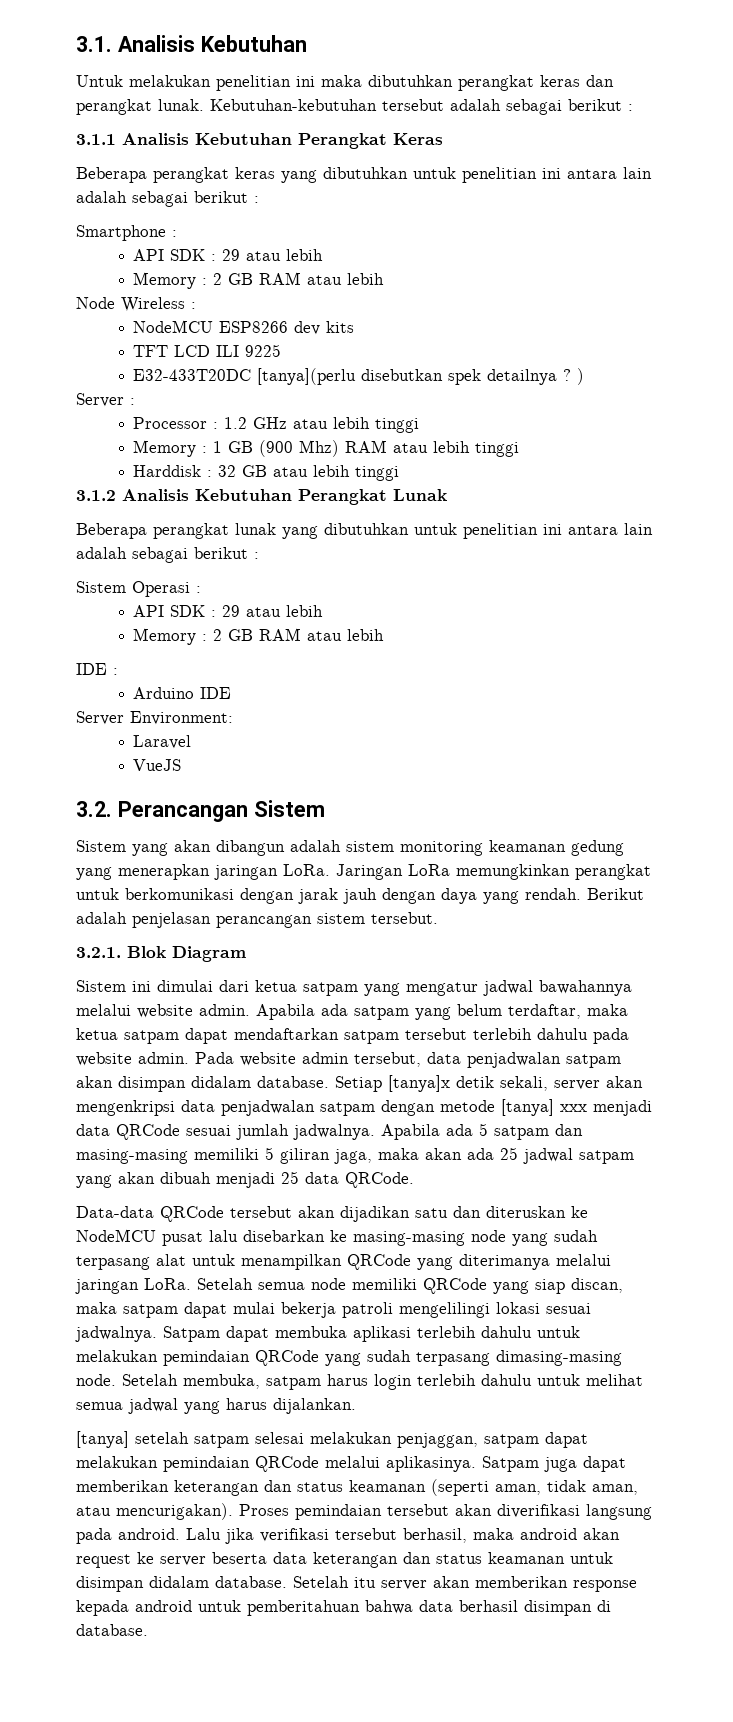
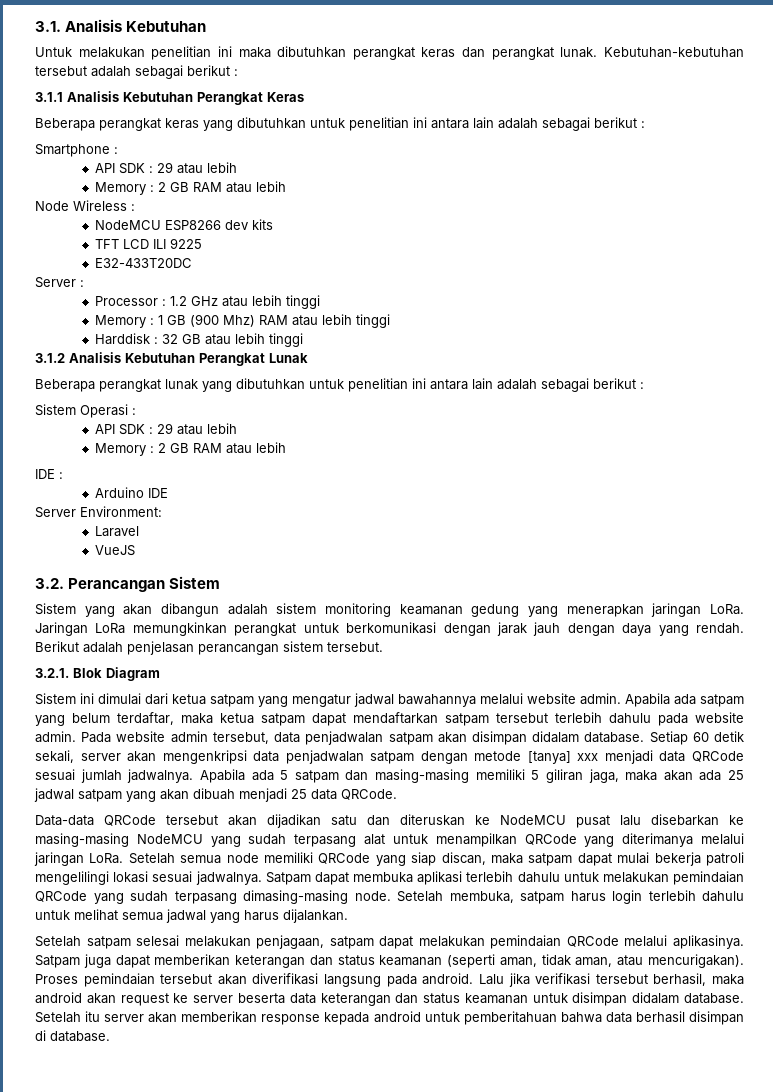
- E32-433T20DC [tanya](perlu disebutkan spek detailnya ? )
+ E32-433T20DC
- Setiap [tanya]x detik sekali, server akan mengenkripsi data penjadwalan satpam dengan metode [tanya] xxx menjadi data QRCode sesuai jumlah jadwalnya.
+ Setiap 60 detik sekali, server akan mengenkripsi data penjadwalan satpam dengan metode [tanya] xxx menjadi data QRCode sesuai jumlah jadwalnya.
- Data-data QRCode tersebut akan dijadikan satu dan diteruskan ke NodeMCU pusat lalu disebarkan ke masing-masing node yang sudah terpasang alat untuk menampilkan QRCode yang diterimanya melalui jaringan LoRa.
+ Data-data QRCode tersebut akan dijadikan satu dan diteruskan ke NodeMCU pusat lalu disebarkan ke masing-masing NodeMCU yang sudah terpasang alat untuk menampilkan QRCode yang diterimanya melalui jaringan LoRa.
- [tanya] setelah satpam selesai melakukan penjaggan, satpam dapat melakukan pemindaian QRCode melalui aplikasinya.
+ Setelah satpam selesai melakukan penjagaan, satpam dapat melakukan pemindaian QRCode melalui aplikasinya.

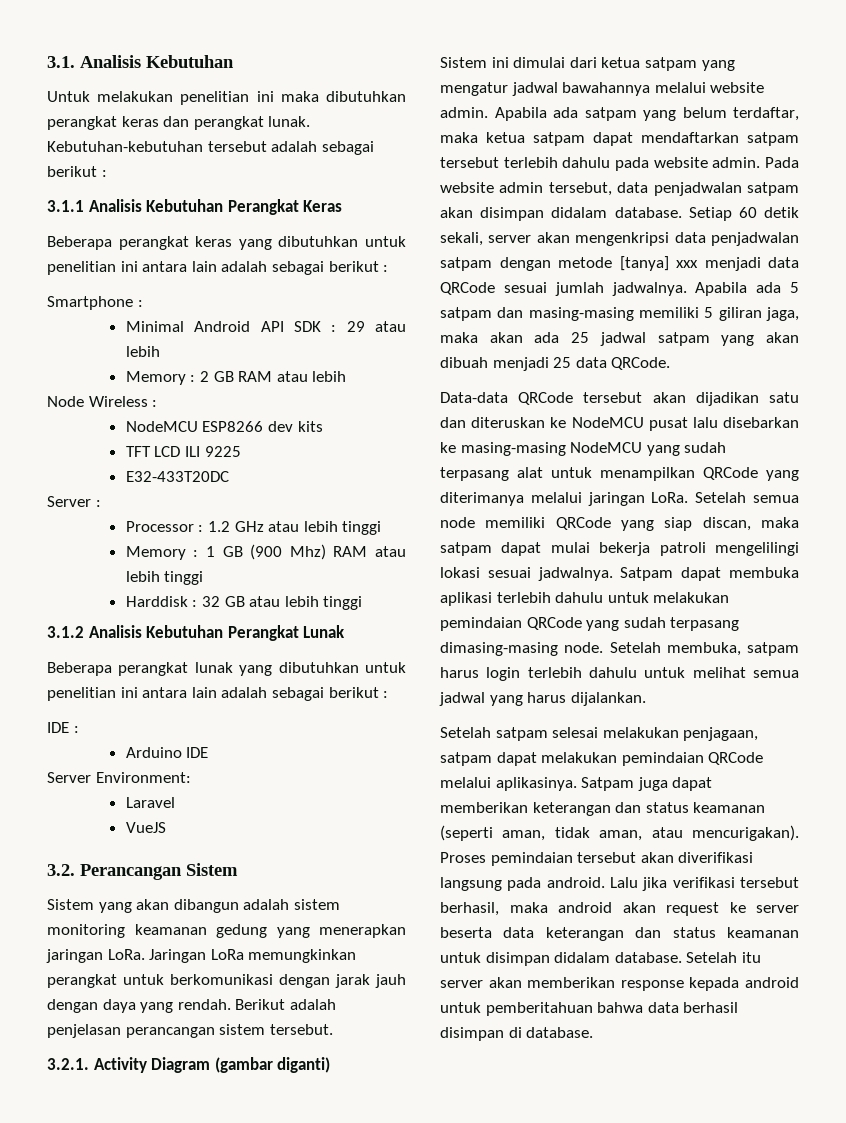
  Smartphone :
- API SDK : 29 atau lebih
+ Minimal Android API SDK : 29 atau lebih
- Sistem Operasi :
- API SDK : 29 atau lebih
- Memory : 2 GB RAM atau lebih
- 3.2.1. Blok Diagram
+ 3.2.1. Activity Diagram (gambar diganti)

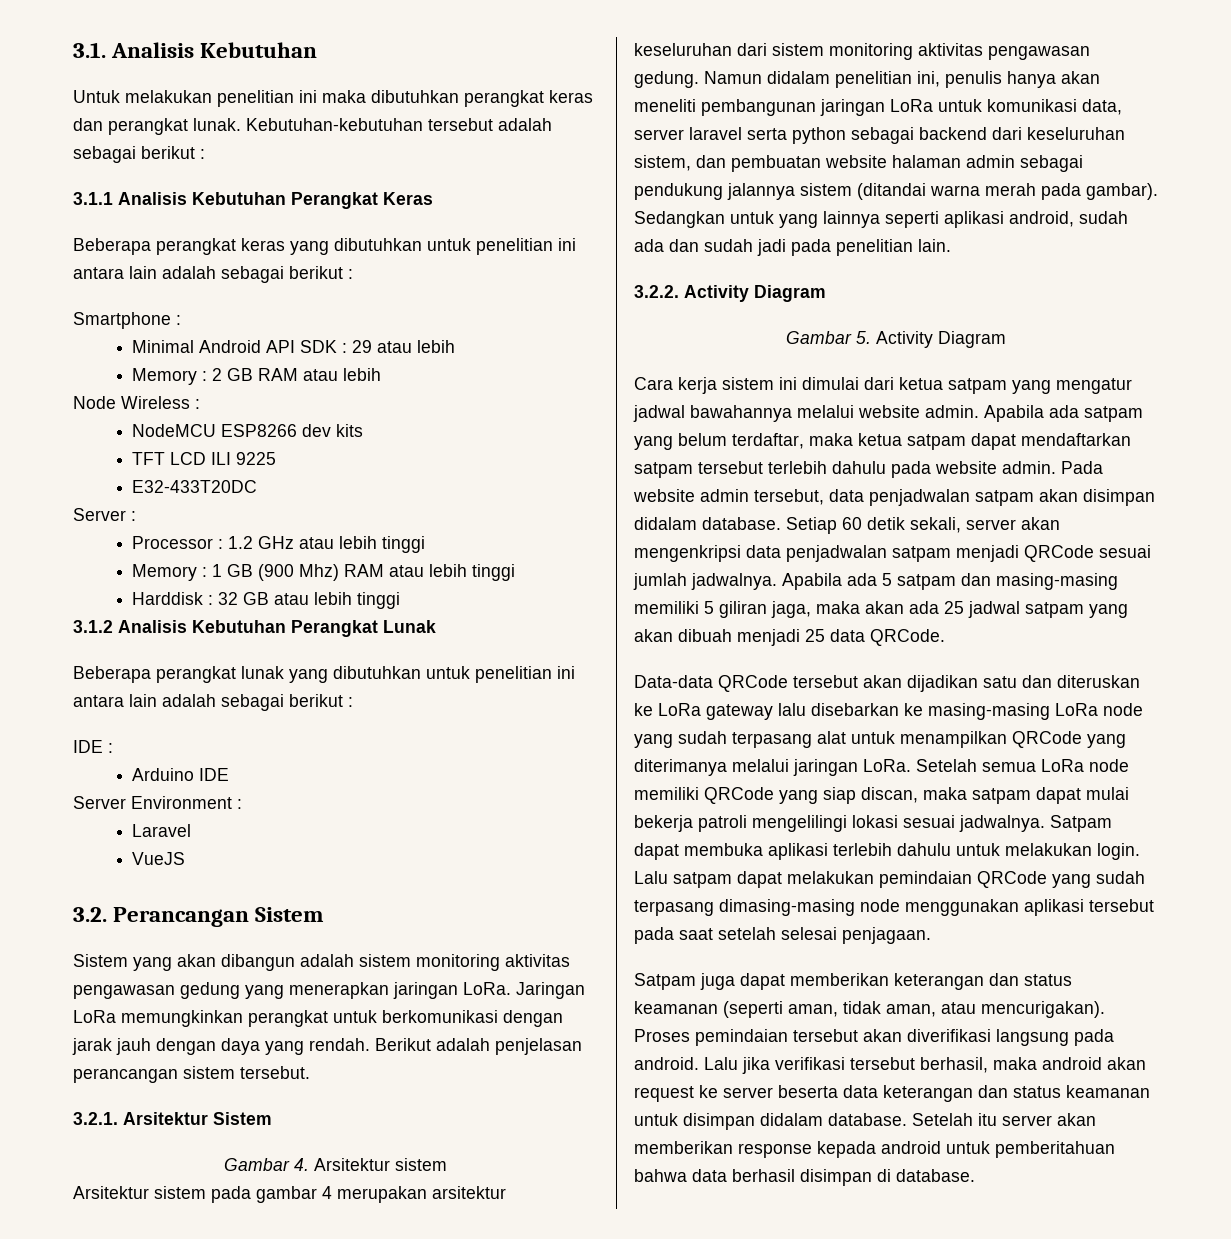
- Server Environment:
+ Server Environment :
- Sistem yang akan dibangun adalah sistem monitoring keamanan gedung yang menerapkan jaringan LoRa.
+ Sistem yang akan dibangun adalah sistem monitoring aktivitas pengawasan gedung yang menerapkan jaringan LoRa.
- 3.2.1. Activity Diagram (gambar diganti)
- Sistem ini dimulai dari ketua satpam yang mengatur jadwal bawahannya melalui website admin.
+ 3.2.1. Arsitektur Sistem
+ Gambar 4. Arsitektur sistem
+ Arsitektur sistem pada gambar 4 merupakan arsitektur keseluruhan dari sistem monitoring aktivitas pengawasan gedung. Namun didalam penelitian ini, penulis hanya akan meneliti pembangunan jaringan LoRa untuk komunikasi data, server laravel serta python sebagai backend dari keseluruhan sistem, dan pembuatan website halaman admin sebagai pendukung jalannya sistem (ditandai warna merah pada gambar). Sedangkan untuk yang lainnya seperti aplikasi android, sudah ada dan sudah jadi pada penelitian lain.
+ 3.2.2. Activity Diagram
+ Gambar 5. Activity Diagram
+ Cara kerja sistem ini dimulai dari ketua satpam yang mengatur jadwal bawahannya melalui website admin.
- Setiap 60 detik sekali, server akan mengenkripsi data penjadwalan satpam dengan metode [tanya] xxx menjadi data QRCode sesuai jumlah jadwalnya.
+ Setiap 60 detik sekali, server akan mengenkripsi data penjadwalan satpam menjadi QRCode sesuai jumlah jadwalnya.
- Data-data QRCode tersebut akan dijadikan satu dan diteruskan ke NodeMCU pusat lalu disebarkan ke masing-masing NodeMCU yang sudah terpasang alat untuk menampilkan QRCode yang diterimanya melalui jaringan LoRa.
+ Data-data QRCode tersebut akan dijadikan satu dan diteruskan ke LoRa gateway lalu disebarkan ke masing-masing LoRa node yang sudah terpasang alat untuk menampilkan QRCode yang diterimanya melalui jaringan LoRa.
- Setelah semua node memiliki QRCode yang siap discan, maka satpam dapat mulai bekerja patroli mengelilingi lokasi sesuai jadwalnya.
+ Setelah semua LoRa node memiliki QRCode yang siap discan, maka satpam dapat mulai bekerja patroli mengelilingi lokasi sesuai jadwalnya.
- Satpam dapat membuka aplikasi terlebih dahulu untuk melakukan pemindaian QRCode yang sudah terpasang dimasing-masing node. Setelah membuka, satpam harus login terlebih dahulu untuk melihat semua jadwal yang harus dijalankan.
- Setelah satpam selesai melakukan penjagaan, satpam dapat melakukan pemindaian QRCode melalui aplikasinya. Satpam juga dapat memberikan keterangan dan status keamanan (seperti aman, tidak aman, atau mencurigakan).
+ Satpam dapat membuka aplikasi terlebih dahulu untuk melakukan login. Lalu satpam dapat melakukan pemindaian QRCode yang sudah terpasang dimasing-masing node menggunakan aplikasi tersebut pada saat setelah selesai penjagaan.
+ Satpam juga dapat memberikan keterangan dan status keamanan (seperti aman, tidak aman, atau mencurigakan).

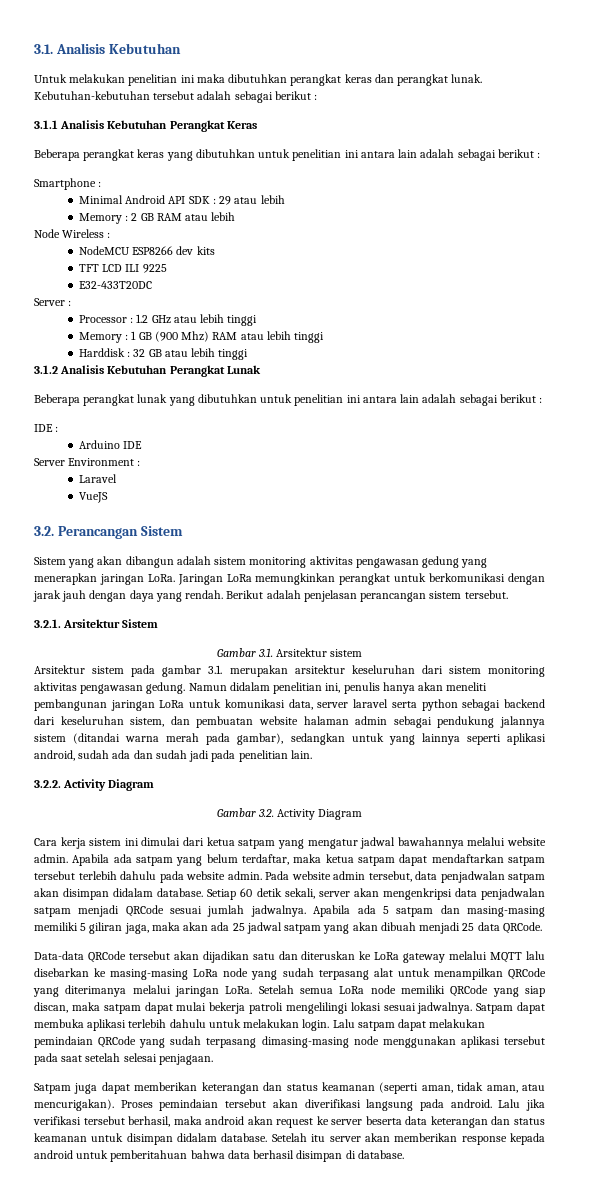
- Gambar 4. Arsitektur sistem
+ Gambar 3.1. Arsitektur sistem
- Arsitektur sistem pada gambar 4 merupakan arsitektur keseluruhan dari sistem monitoring aktivitas pengawasan gedung.
+ Arsitektur sistem pada gambar 3.1. merupakan arsitektur keseluruhan dari sistem monitoring aktivitas pengawasan gedung.
- Namun didalam penelitian ini, penulis hanya akan meneliti pembangunan jaringan LoRa untuk komunikasi data, server laravel serta python sebagai backend dari keseluruhan sistem, dan pembuatan website halaman admin sebagai pendukung jalannya sistem (ditandai warna merah pada gambar). Sedangkan untuk yang lainnya seperti aplikasi android, sudah ada dan sudah jadi pada penelitian lain.
+ Namun didalam penelitian ini, penulis hanya akan meneliti pembangunan jaringan LoRa untuk komunikasi data, server laravel serta python sebagai backend dari keseluruhan sistem, dan pembuatan website halaman admin sebagai pendukung jalannya sistem (ditandai warna merah pada gambar), sedangkan untuk yang lainnya seperti aplikasi android, sudah ada dan sudah jadi pada penelitian lain.
- Gambar 5. Activity Diagram
+ Gambar 3.2. Activity Diagram
- Data-data QRCode tersebut akan dijadikan satu dan diteruskan ke LoRa gateway lalu disebarkan ke masing-masing LoRa node yang sudah terpasang alat untuk menampilkan QRCode yang diterimanya melalui jaringan LoRa.
+ Data-data QRCode tersebut akan dijadikan satu dan diteruskan ke LoRa gateway melalui MQTT lalu disebarkan ke masing-masing LoRa node yang sudah terpasang alat untuk menampilkan QRCode yang diterimanya melalui jaringan LoRa.

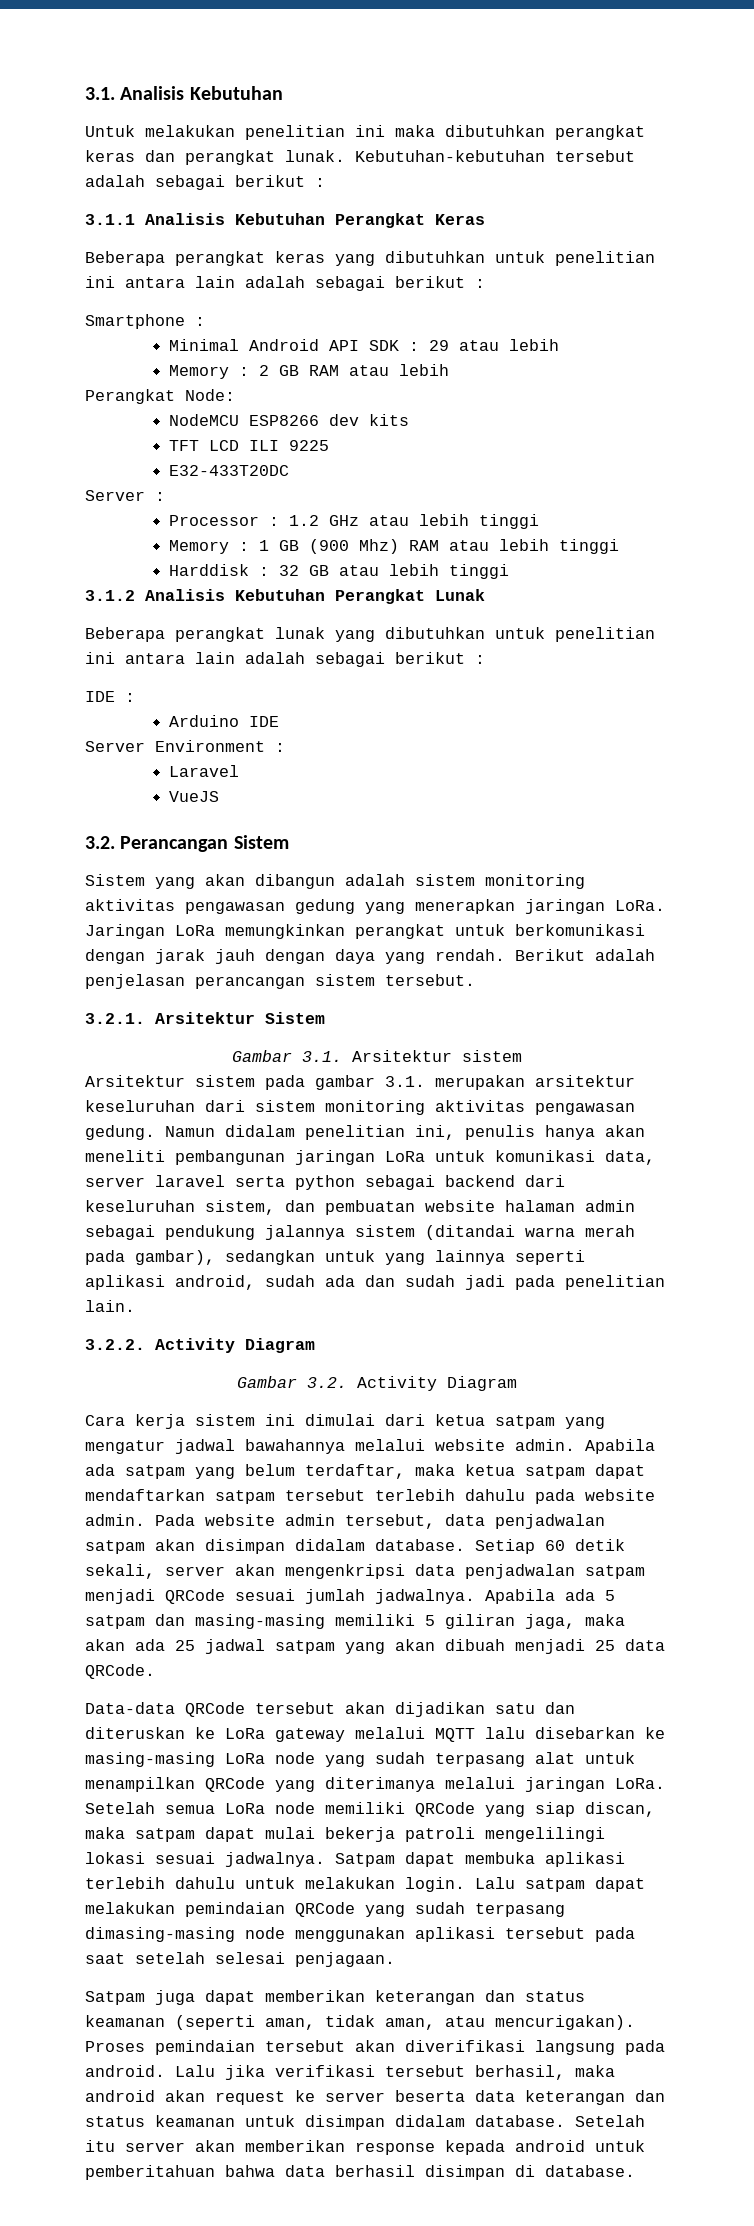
- Node Wireless :
+ Perangkat Node:

